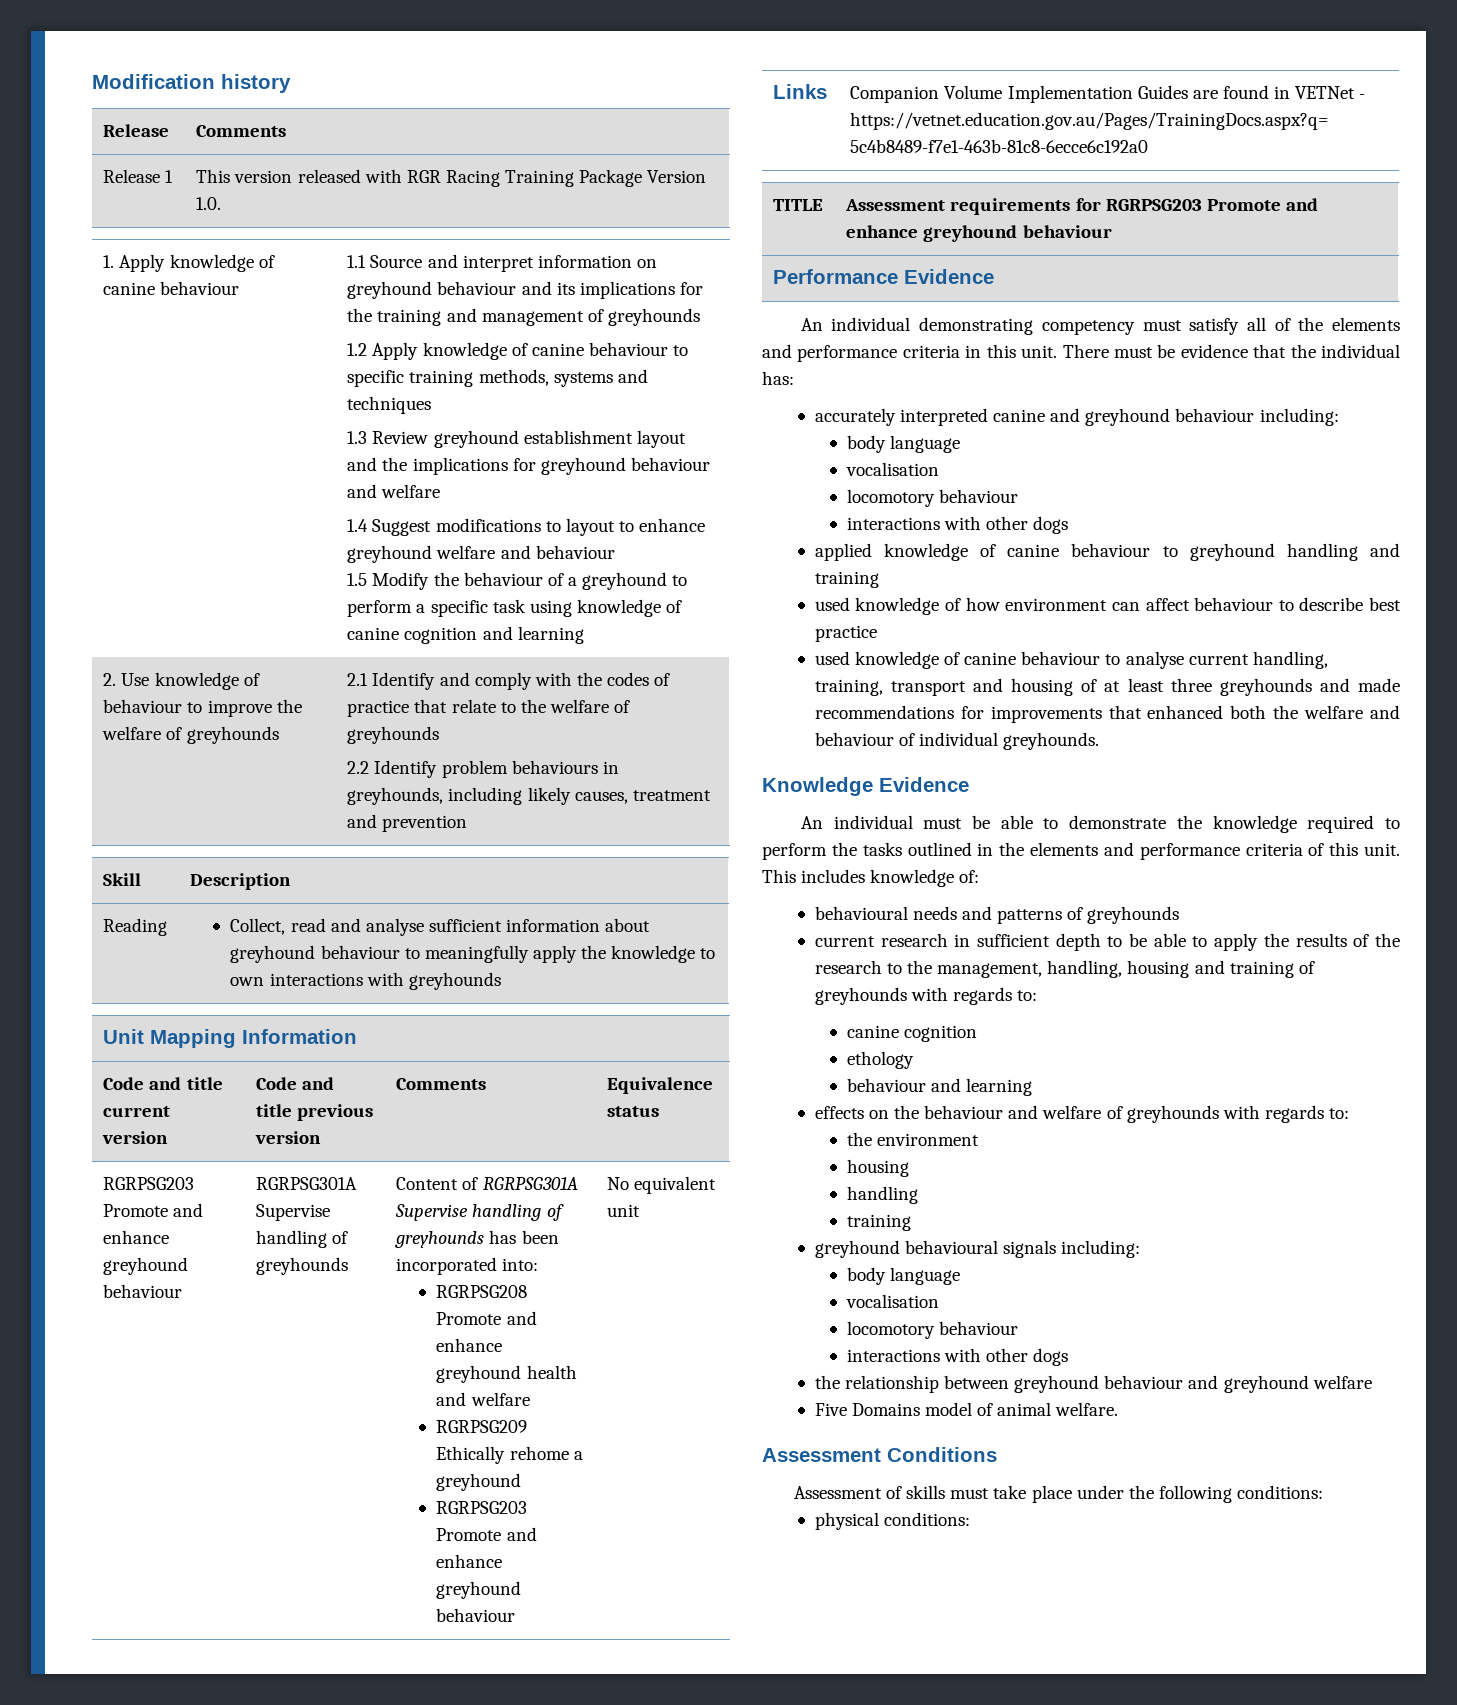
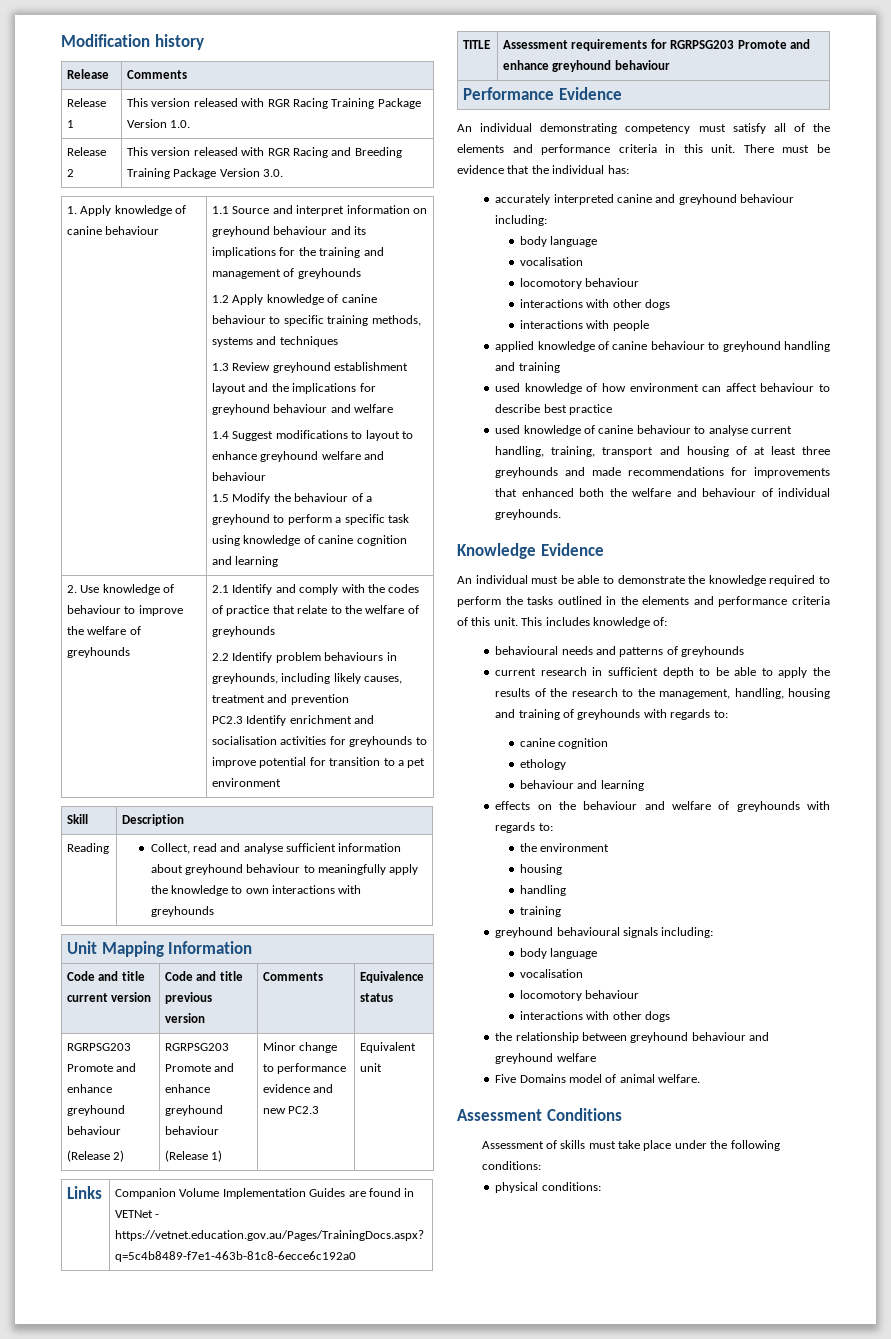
+ Release 2 | This version released with RGR Racing and Breeding Training Package Version 3.0.
+ PC2.3 Identify enrichment and socialisation activities for greyhounds to improve potential for transition to a pet environment
- RGRPSG301A Supervise handling of greyhounds | Content of RGRPSG301A Supervise handling of greyhounds has been incorporated into:
- RGRPSG208 Promote and enhance greyhound health and welfare
- RGRPSG209 Ethically rehome a greyhound
- RGRPSG203 Promote and enhance greyhound behaviour | No equivalent unit
+ (Release 2) | RGRPSG203 Promote and enhance greyhound behaviour
+ (Release 1) | Minor change to performance evidence and new PC2.3 | Equivalent unit
+ interactions with people

